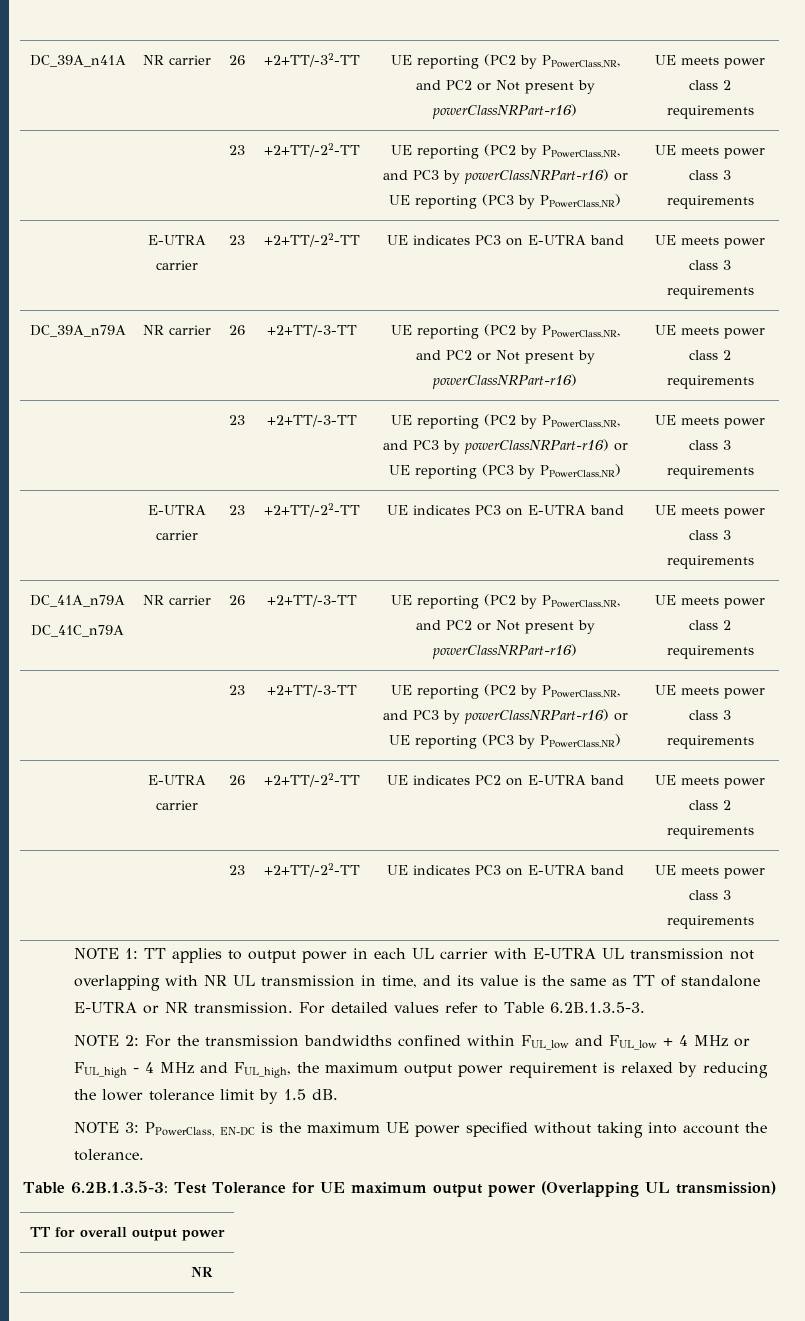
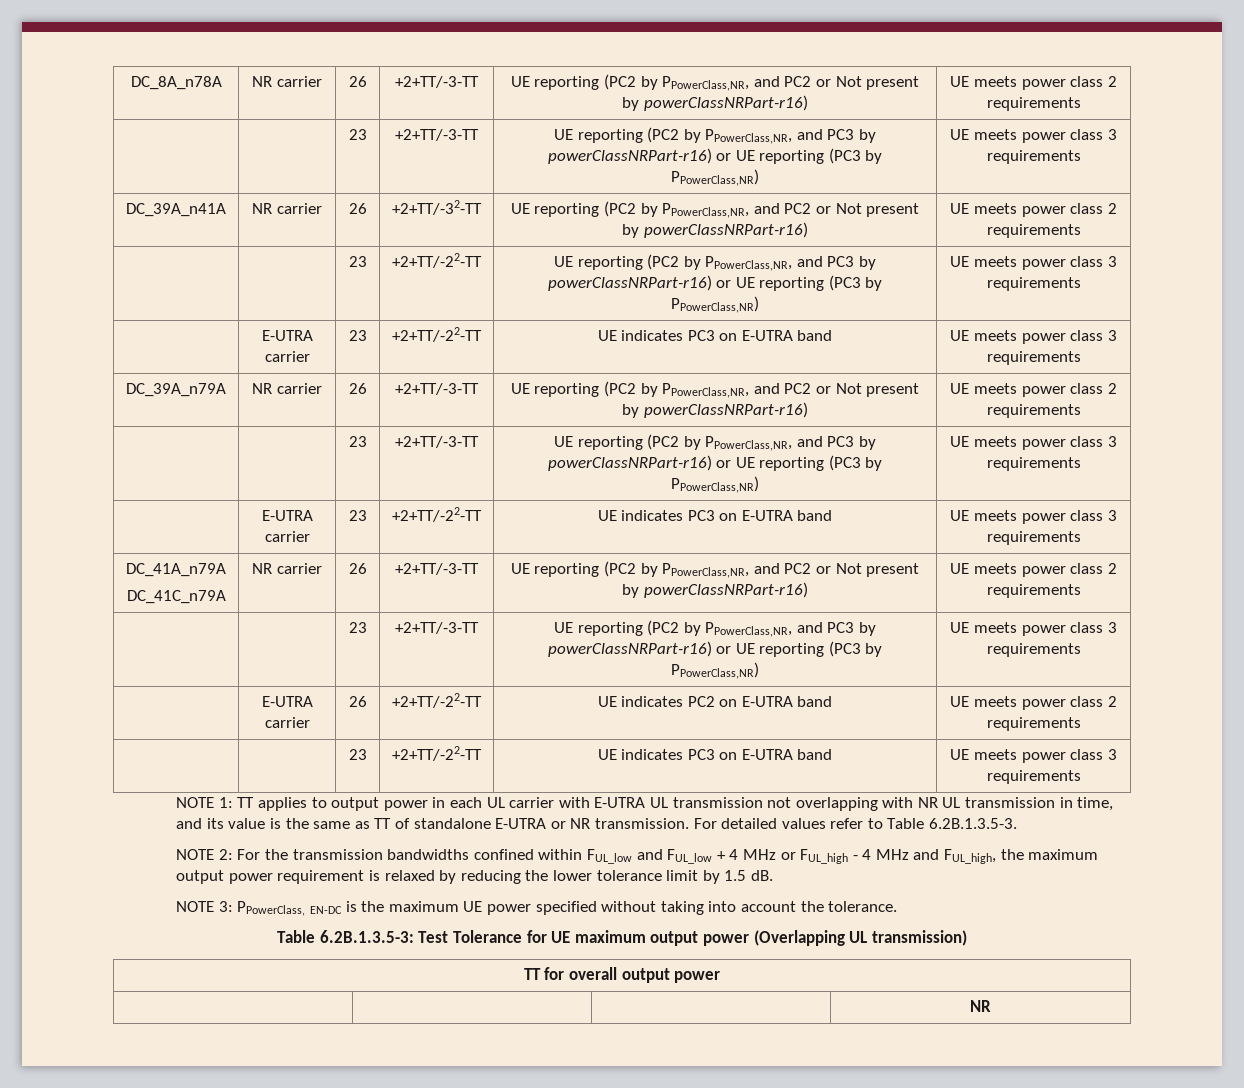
+ DC_8A_n78A | NR carrier | 26 | +2+TT/-3-TT | UE reporting (PC2 by PPowerClass,NR, and PC2 or Not present by powerClassNRPart-r16) | UE meets power class 2 requirements
+ | | 23 | +2+TT/-3-TT | UE reporting (PC2 by PPowerClass,NR, and PC3 by powerClassNRPart-r16) or UE reporting (PC3 by PPowerClass,NR) | UE meets power class 3 requirements

